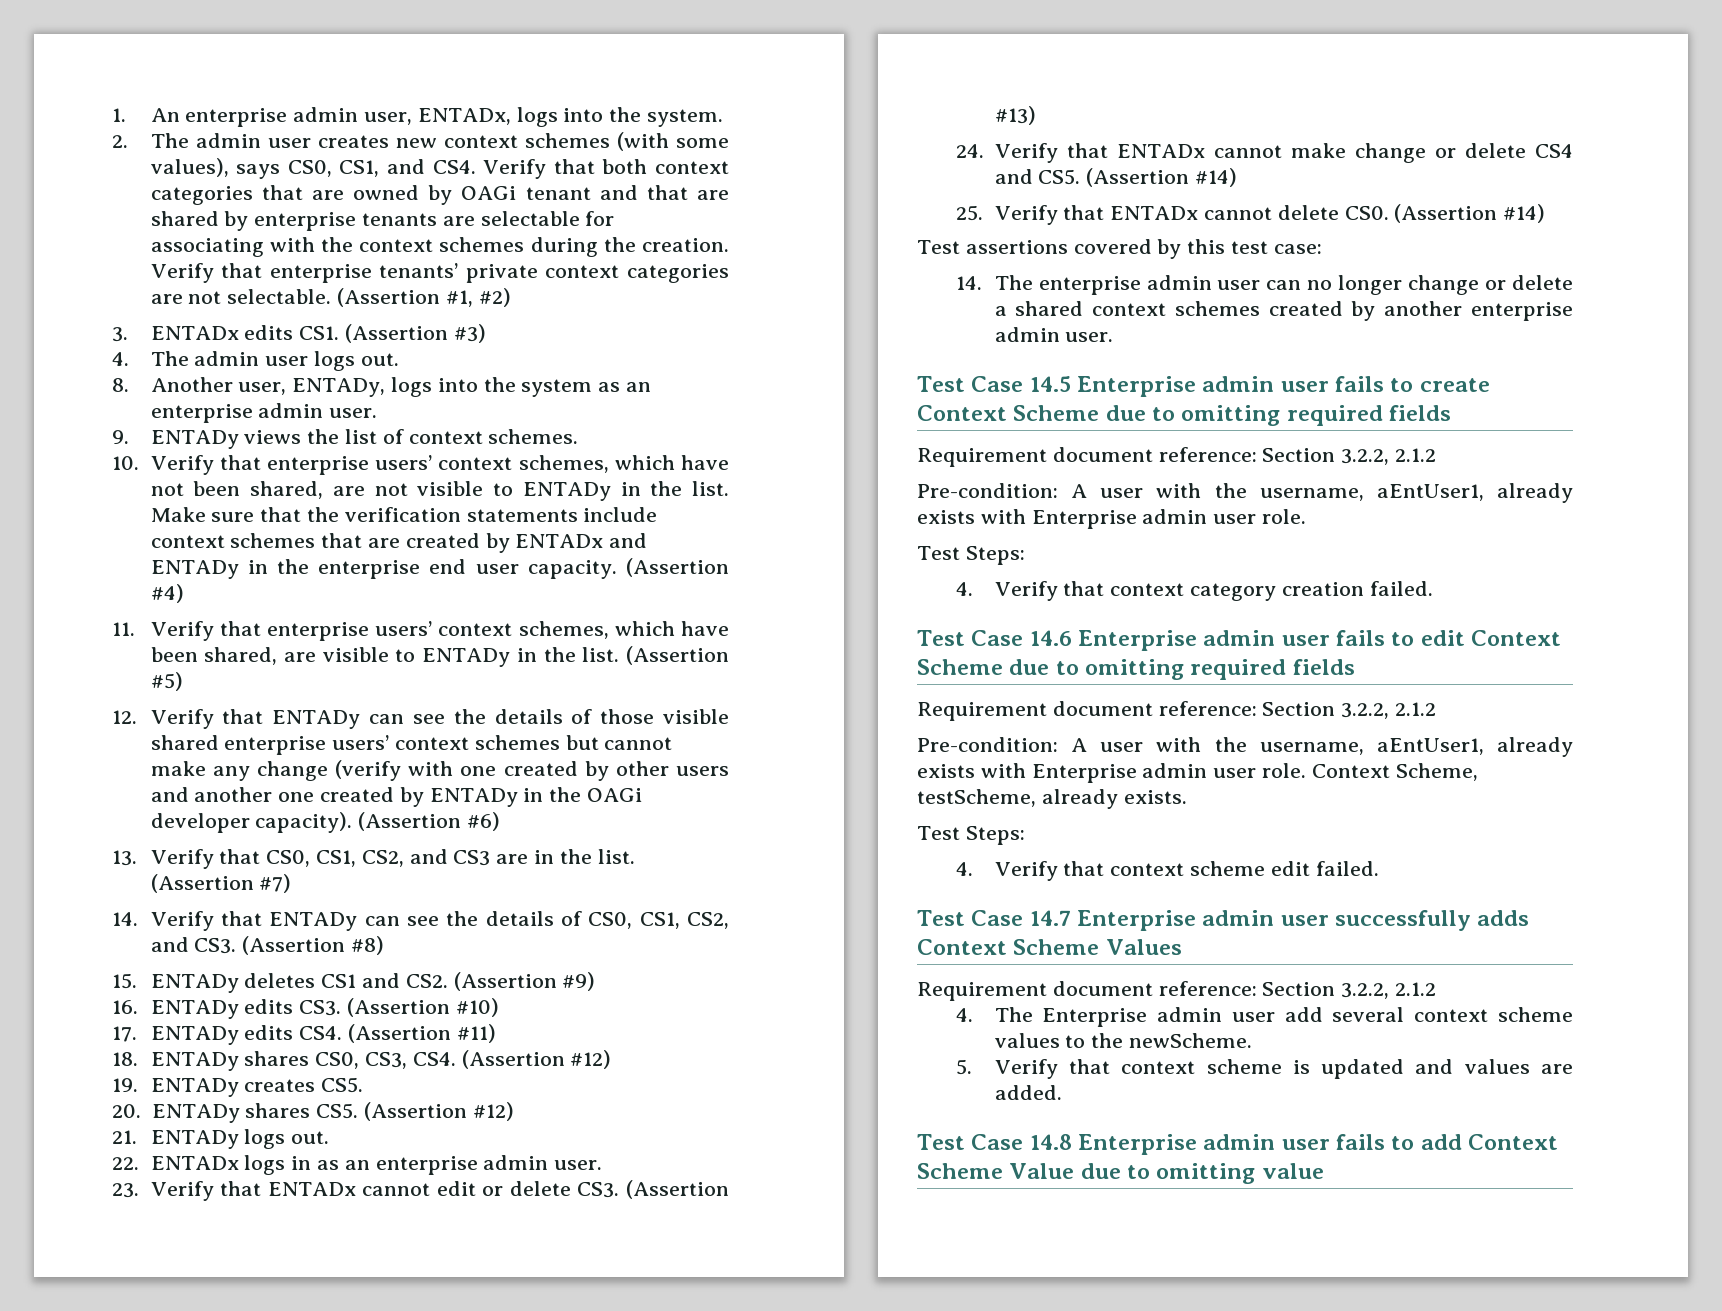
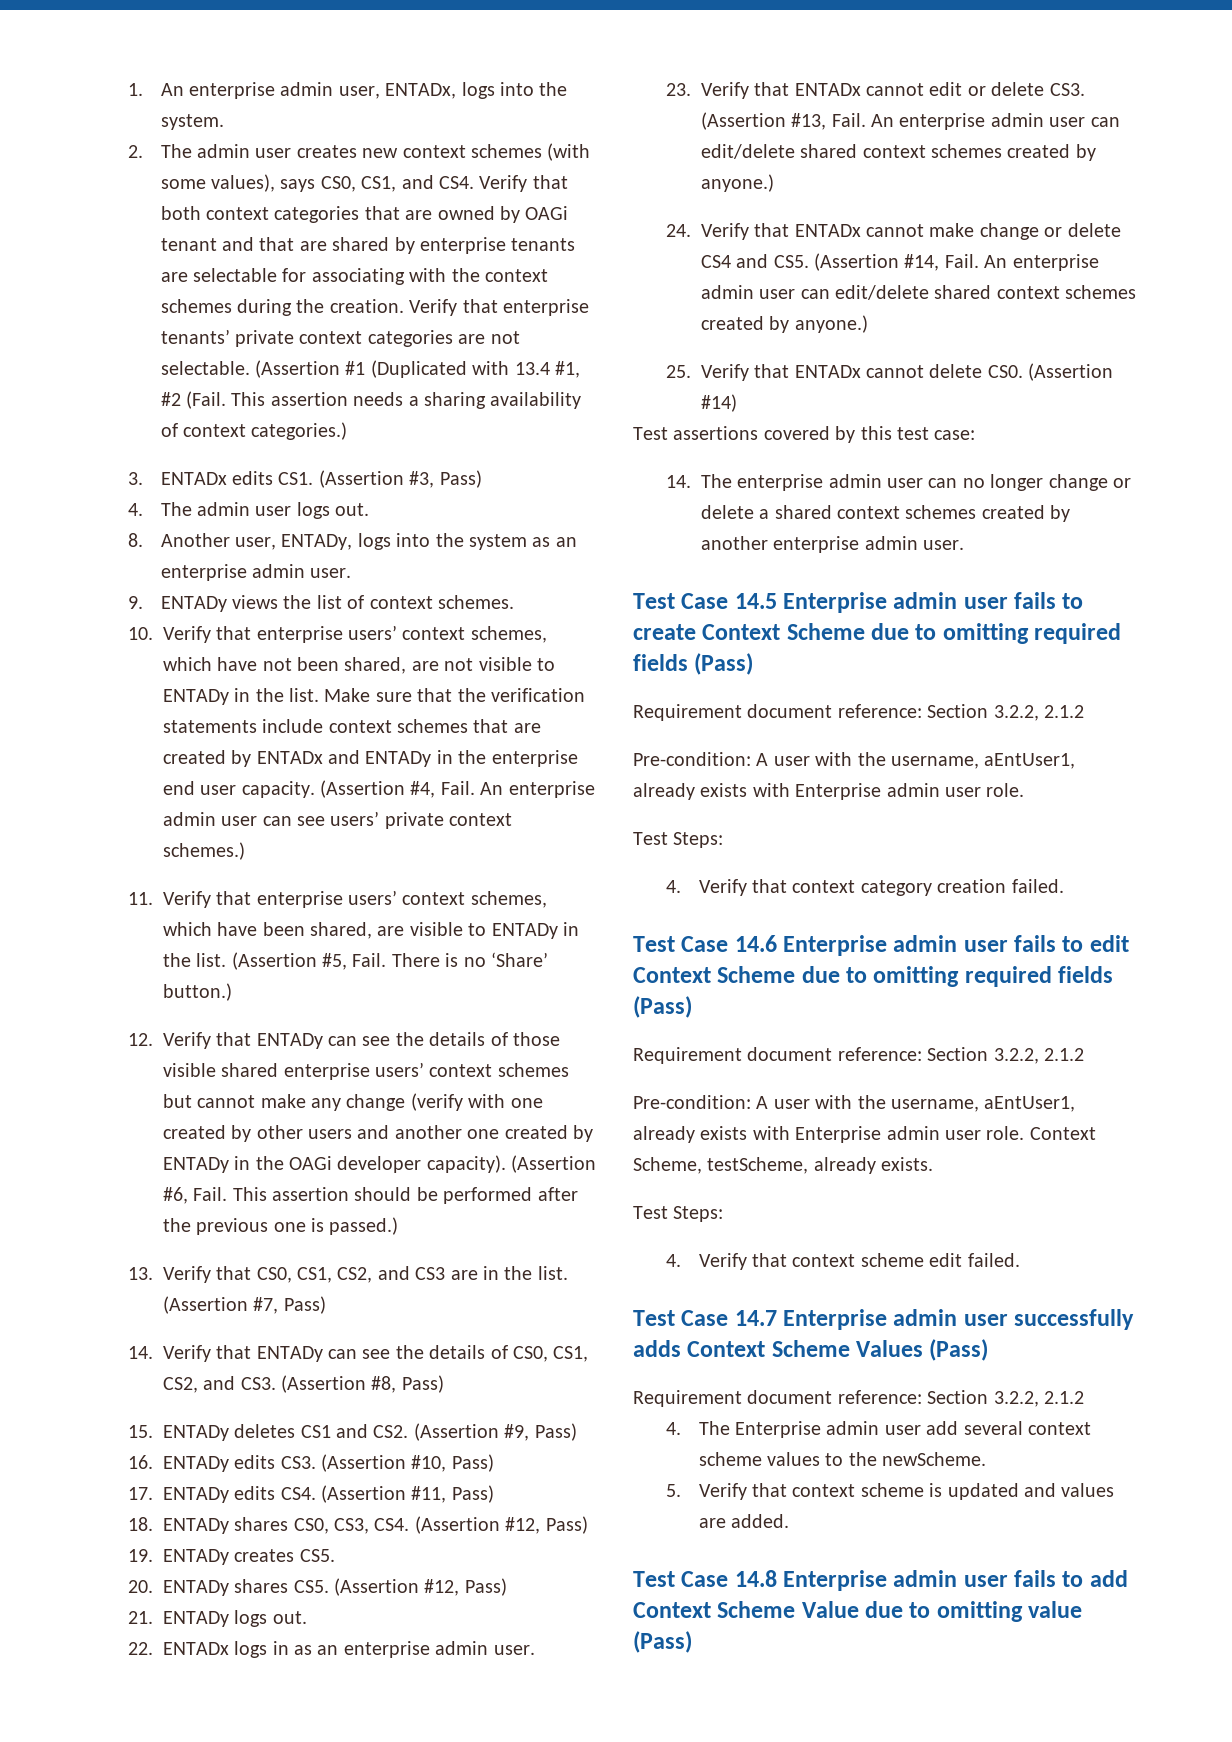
- (Assertion #1, #2)
+ (Assertion #1 (Duplicated with 13.4 #1, #2 (Fail. This assertion needs a sharing availability of context categories.)
- 3. ENTADx edits CS1. (Assertion #3)
+ 3. ENTADx edits CS1. (Assertion #3, Pass)
- (Assertion #4)
+ (Assertion #4, Fail. An enterprise admin user can see users’ private context schemes.)
- (Assertion #5)
+ (Assertion #5, Fail. There is no ‘Share’ button.)
- (Assertion #6)
+ (Assertion #6, Fail. This assertion should be performed after the previous one is passed.)
- (Assertion #7)
+ (Assertion #7, Pass)
- 14. Verify that ENTADy can see the details of CS0, CS1, CS2, and CS3. (Assertion #8)
+ 14. Verify that ENTADy can see the details of CS0, CS1, CS2, and CS3. (Assertion #8, Pass)
- 15. ENTADy deletes CS1 and CS2. (Assertion #9)
+ 15. ENTADy deletes CS1 and CS2. (Assertion #9, Pass)
- 16. ENTADy edits CS3. (Assertion #10)
+ 16. ENTADy edits CS3. (Assertion #10, Pass)
- 17. ENTADy edits CS4. (Assertion #11)
+ 17. ENTADy edits CS4. (Assertion #11, Pass)
- 18. ENTADy shares CS0, CS3, CS4. (Assertion #12)
+ 18. ENTADy shares CS0, CS3, CS4. (Assertion #12, Pass)
- 20. ENTADy shares CS5. (Assertion #12)
+ 20. ENTADy shares CS5. (Assertion #12, Pass)
- 23. Verify that ENTADx cannot edit or delete CS3. (Assertion #13)
+ 23. Verify that ENTADx cannot edit or delete CS3. (Assertion #13, Fail. An enterprise admin user can edit/delete shared context schemes created by anyone.)
- 24. Verify that ENTADx cannot make change or delete CS4 and CS5. (Assertion #14)
+ 24. Verify that ENTADx cannot make change or delete CS4 and CS5. (Assertion #14, Fail. An enterprise admin user can edit/delete shared context schemes created by anyone.)
- Test Case 14.5 Enterprise admin user fails to create Context Scheme due to omitting required fields
+ Test Case 14.5 Enterprise admin user fails to create Context Scheme due to omitting required fields (Pass)
- Test Case 14.6 Enterprise admin user fails to edit Context Scheme due to omitting required fields
+ Test Case 14.6 Enterprise admin user fails to edit Context Scheme due to omitting required fields (Pass)
- Test Case 14.7 Enterprise admin user successfully adds Context Scheme Values
+ Test Case 14.7 Enterprise admin user successfully adds Context Scheme Values (Pass)
- Test Case 14.8 Enterprise admin user fails to add Context Scheme Value due to omitting value
+ Test Case 14.8 Enterprise admin user fails to add Context Scheme Value due to omitting value (Pass)

